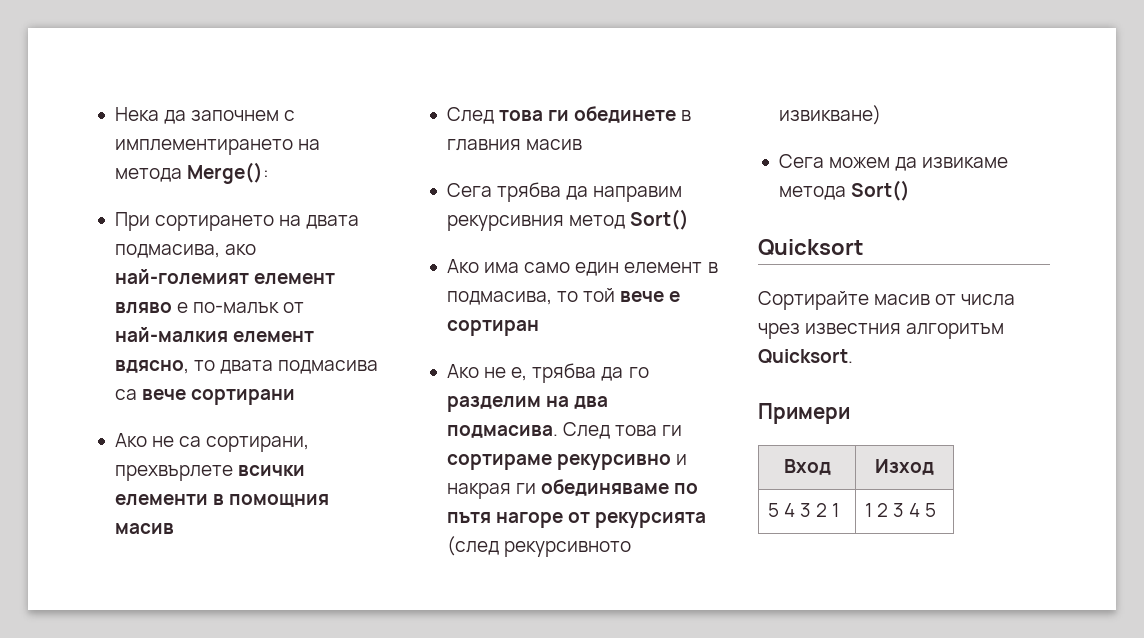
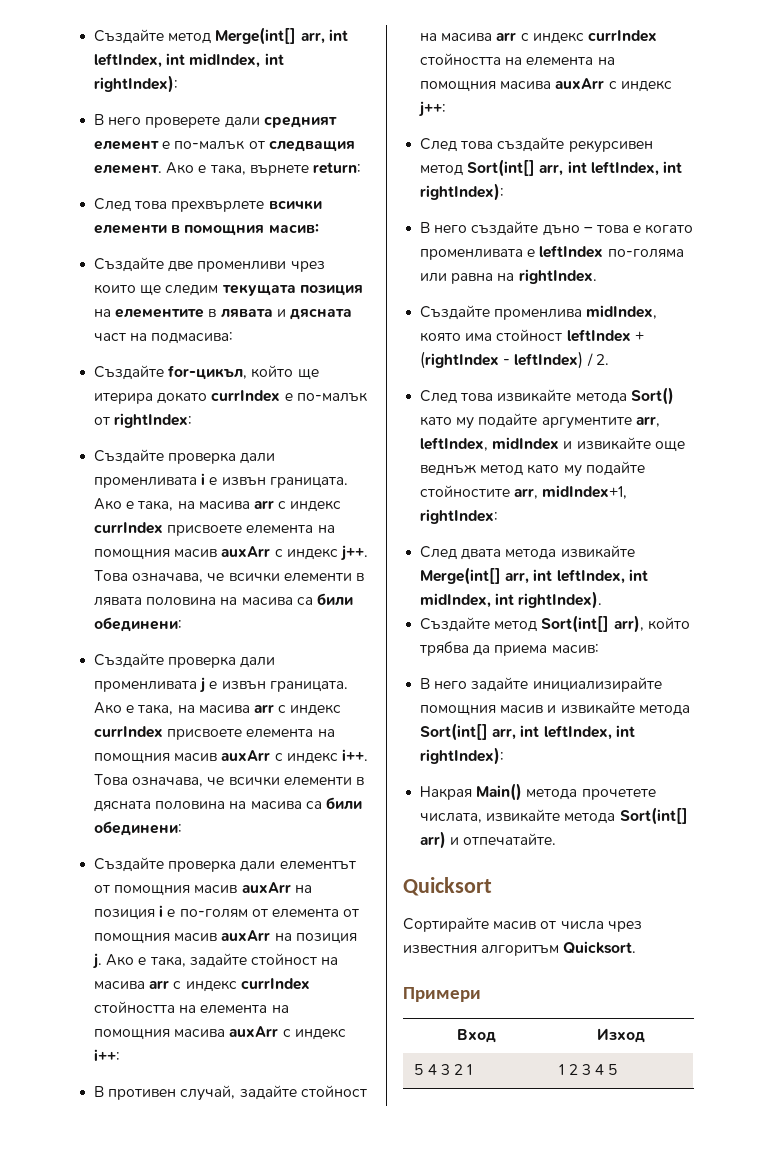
- Нека да започнем с имплементирането на метода Merge():
- При сортирането на двата подмасива, ако най-големият елемент вляво е по-малък от най-малкия елемент вдясно, то двата подмасива са вече сортирани
- Ако не са сортирани, прехвърлете всички елементи в помощния масив
- След това ги обединете в главния масив
- Сега трябва да направим рекурсивния метод Sort()
- Ако има само един елемент в подмасива, то той вече е сортиран
- Ако не е, трябва да го разделим на два подмасива. След това ги сортираме рекурсивно и накрая ги обединяваме по пътя нагоре от рекурсията (след рекурсивното извикване)
- Сега можем да извикаме метода Sort()
+ Създайте метод Merge(int[] arr, int leftIndex, int midIndex, int rightIndex):
+ В него проверете дали средният елемент е по-малък от следващия елемент. Ако е така, върнетe return:
+ След това прехвърлете всички елементи в помощния масив:
+ Създайте две променливи чрез които ще следим текущата позиция на елементите в лявата и дясната част на подмасива:
+ Създайте for-цикъл, който ще итерира докато currIndex e по-малък от rightIndex:
+ Създайте проверка дали променливата i е извън границата. Ако е така, на масива arr с индекс currIndex присвоете елемента на помощния масив auxArr с индекс j++. Това означава, че всички елементи в лявата половина на масива са били обединени:
+ Създайте проверка дали променливата j е извън границата. Ако е така, на масива arr с индекс currIndex присвоете елемента на помощния масив auxArr с индекс i++. Това означава, че всички елементи в дясната половина на масива са били обединени:
+ Създайте проверка дали елементът от помощния масив auxArr на позиция i е по-голям от елемента от помощния масив auxArr на позиция j. Ако е така, задайте стойност на масива arr с индекс currIndex стойността на елемента на помощния масива auxArr с индекс i++:
+ В противен случай, задайте стойност на масива arr с индекс currIndex стойността на елемента на помощния масива auxArr с индекс j++:
+ След това създайте рекурсивен метод Sort(int[] arr, int leftIndex, int rightIndex):
+ В него създайте дъно – това е когато променливата е leftIndex по-голяма или равна на rightIndex.
+ Създайте променлива midIndex, която има стойност leftIndex + (rightIndex - leftIndex) / 2.
+ След това извикайте метода Sort() като му подайте аргументите arr, leftIndex, midIndex и извикайте още веднъж метод като му подайте стойностите arr, midIndex+1, rightIndex:
+ След двата метода извикайте Merge(int[] arr, int leftIndex, int midIndex, int rightIndex).
+ Създайте метод Sort(int[] arr), който трябва да приема масив:
+ В него задайте инициализирайте помощния масив и извикайте метода Sort(int[] arr, int leftIndex, int rightIndex):
+ Накрая Main() метода прочетете числата, извикайте метода Sort(int[] arr) и отпечатайте.

